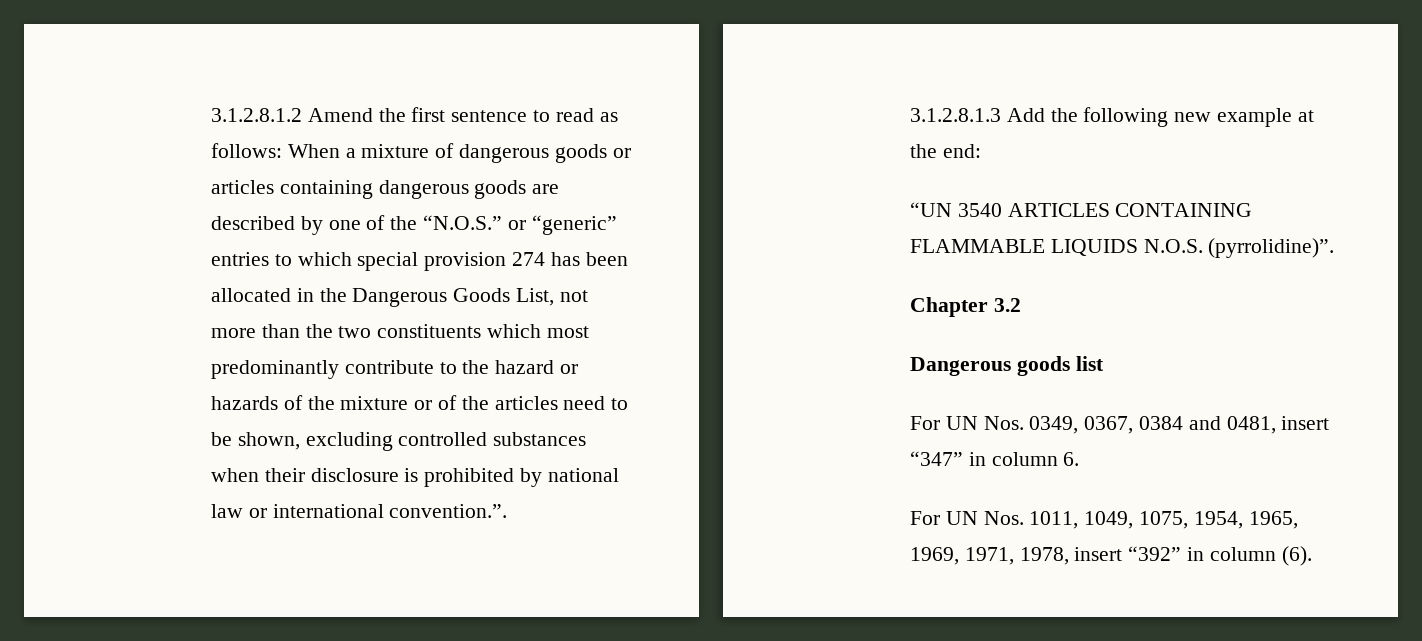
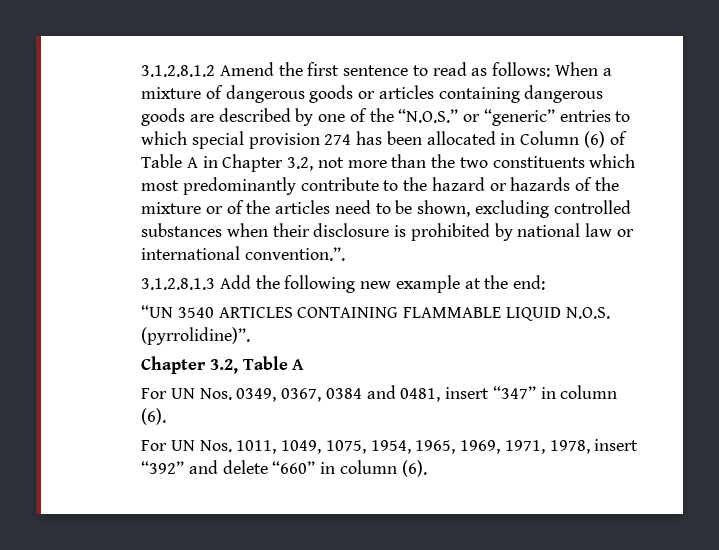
- When a mixture of dangerous goods or articles containing dangerous goods are described by one of the “N.O.S.” or “generic” entries to which special provision 274 has been allocated in the Dangerous Goods List, not more than the two constituents which most predominantly contribute to the hazard or hazards of the mixture or of the articles need to be shown, excluding controlled substances when their disclosure is prohibited by national law or international convention.”.
+ When a mixture of dangerous goods or articles containing dangerous goods are described by one of the “N.O.S.” or “generic” entries to which special provision 274 has been allocated in Column (6) of Table A in Chapter 3.2, not more than the two constituents which most predominantly contribute to the hazard or hazards of the mixture or of the articles need to be shown, excluding controlled substances when their disclosure is prohibited by national law or international convention.”.
- “UN 3540 ARTICLES CONTAINING FLAMMABLE LIQUIDS N.O.S. (pyrrolidine)”.
+ “UN 3540 ARTICLES CONTAINING FLAMMABLE LIQUID N.O.S. (pyrrolidine)”.
- Chapter 3.2
- Dangerous goods list
+ Chapter 3.2, Table A
- For UN Nos. 0349, 0367, 0384 and 0481, insert “347” in column 6.
+ For UN Nos. 0349, 0367, 0384 and 0481, insert “347” in column (6).
- For UN Nos. 1011, 1049, 1075, 1954, 1965, 1969, 1971, 1978, insert “392” in column (6).
+ For UN Nos. 1011, 1049, 1075, 1954, 1965, 1969, 1971, 1978, insert “392” and delete “660” in column (6).

